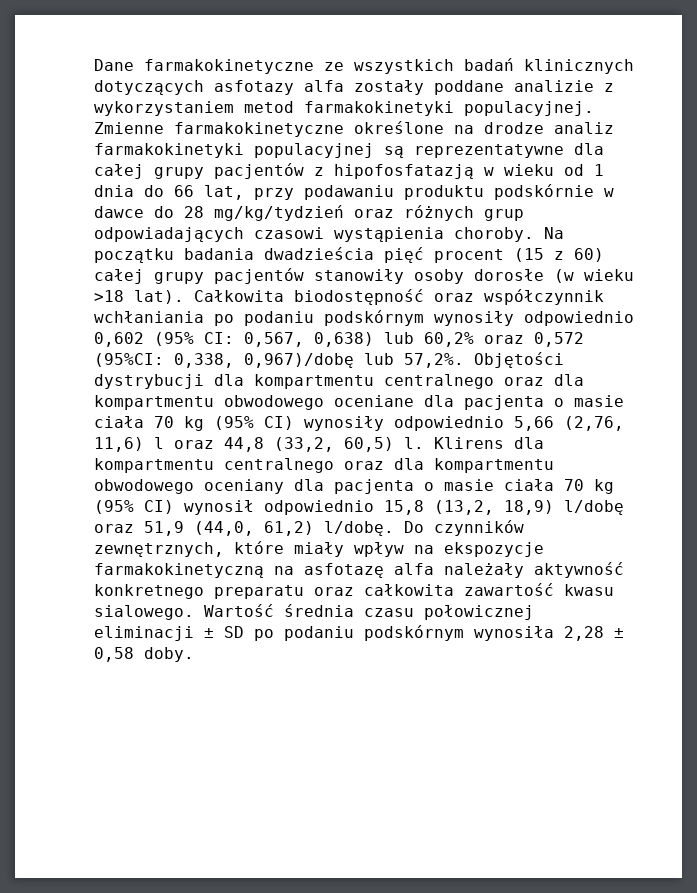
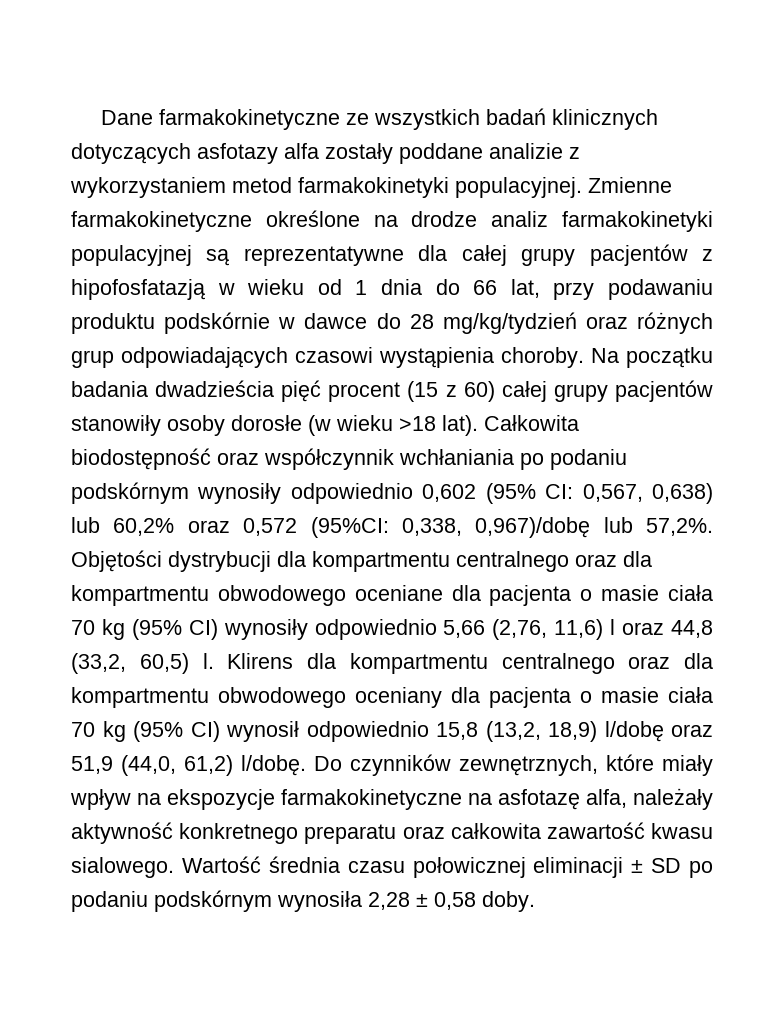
- Do czynników zewnętrznych, które miały wpływ na ekspozycje farmakokinetyczną na asfotazę alfa należały aktywność konkretnego preparatu oraz całkowita zawartość kwasu sialowego.
+ Do czynników zewnętrznych, które miały wpływ na ekspozycje farmakokinetyczne na asfotazę alfa, należały aktywność konkretnego preparatu oraz całkowita zawartość kwasu sialowego.

